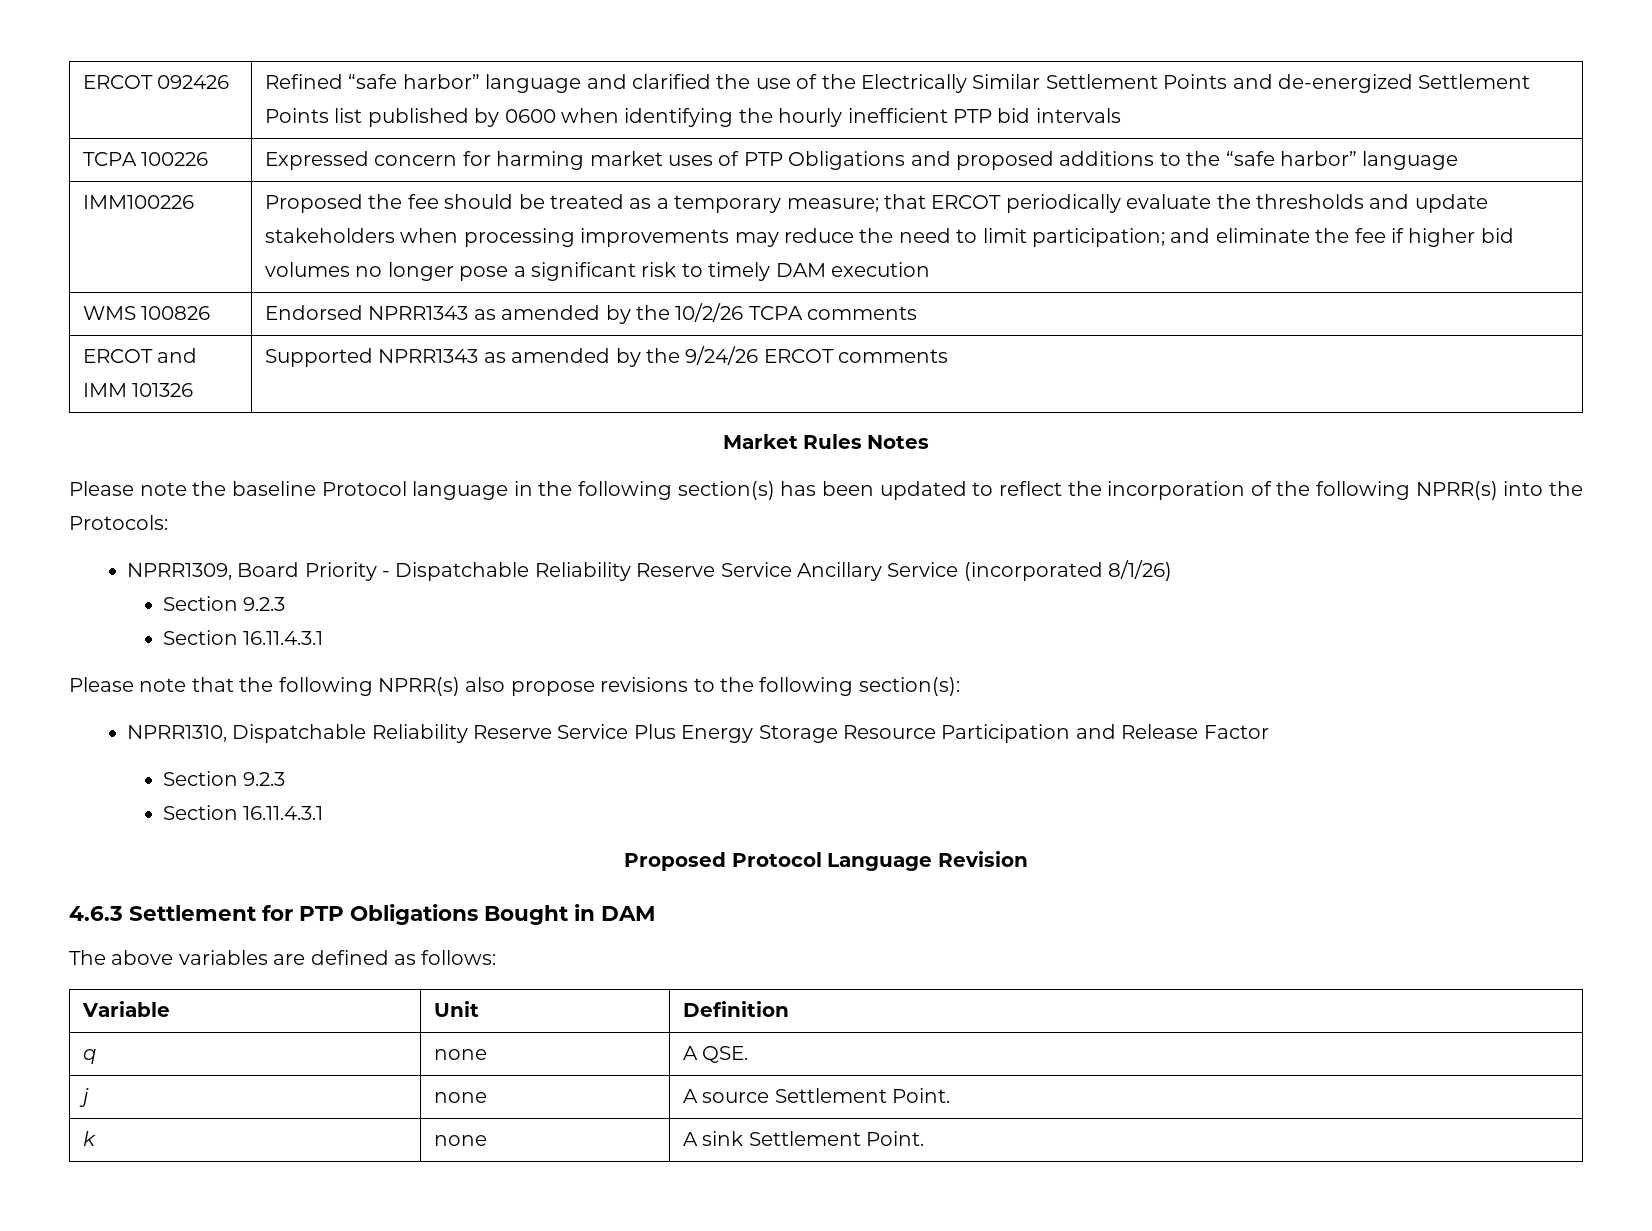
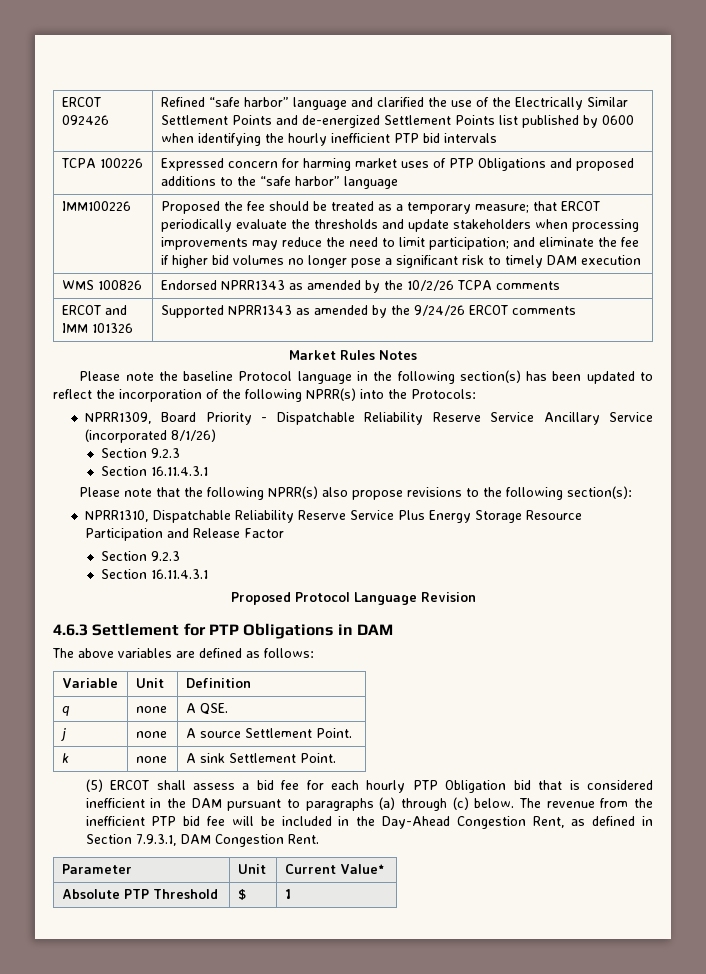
- 4.6.3 Settlement for PTP Obligations Bought in DAM
+ 4.6.3 Settlement for PTP Obligations in DAM
+ (5) ERCOT shall assess a bid fee for each hourly PTP Obligation bid that is considered inefficient in the DAM pursuant to paragraphs (a) through (c) below. The revenue from the inefficient PTP bid fee will be included in the Day-Ahead Congestion Rent, as defined in Section 7.9.3.1, DAM Congestion Rent.
+ Parameter | Unit | Current Value*
+ Absolute PTP Threshold | $ | 1

